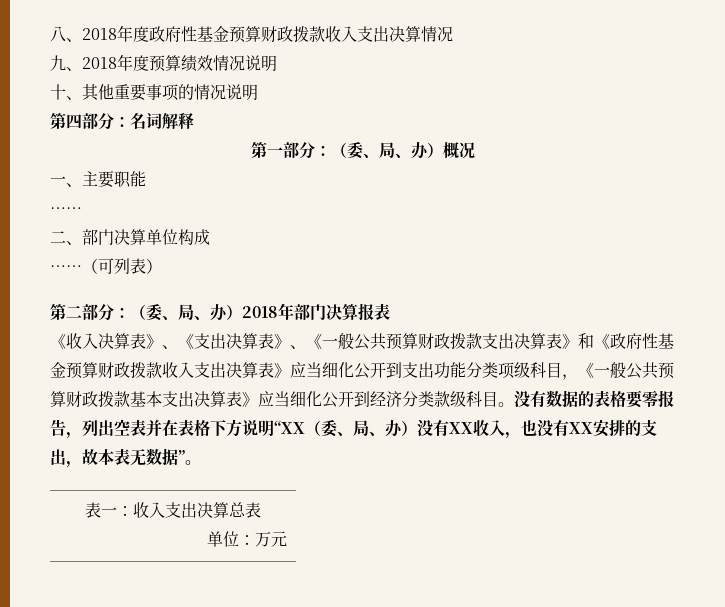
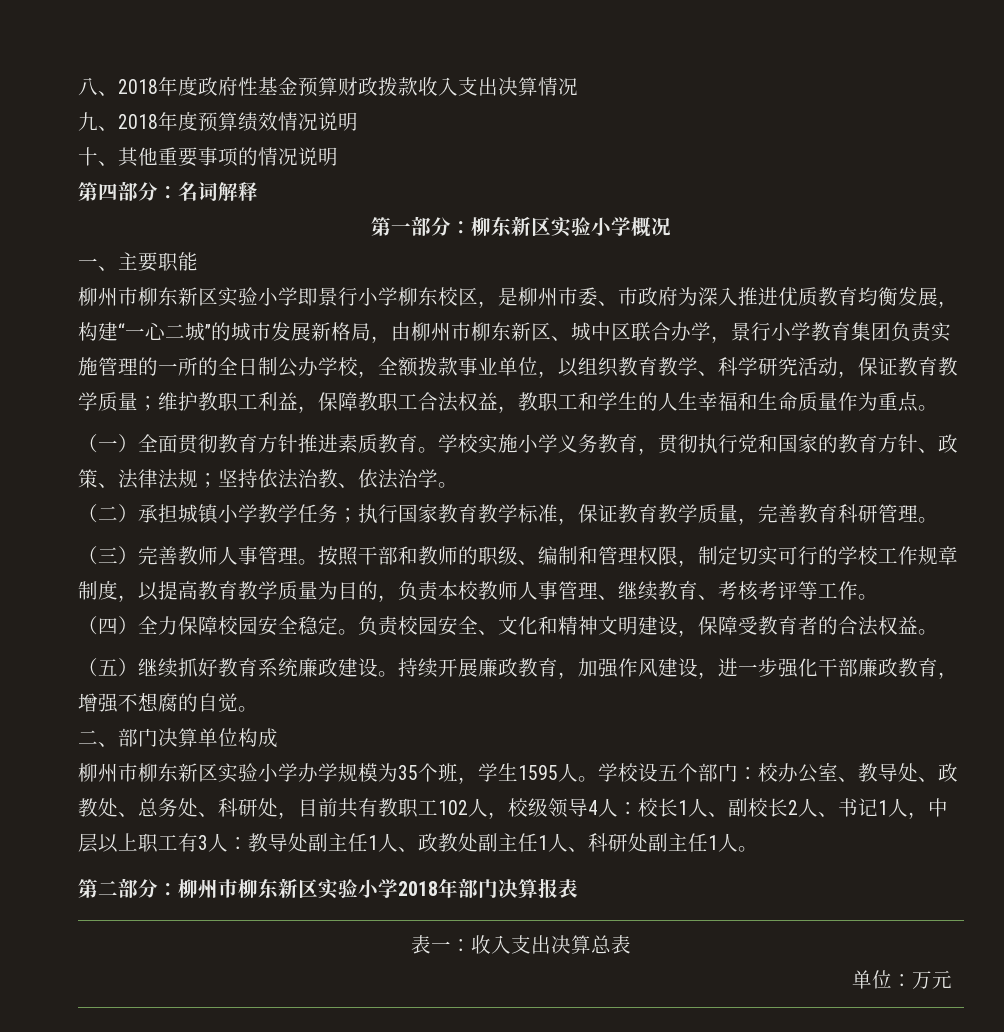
- 第一部分：（委、局、办）概况
+ 第一部分：柳东新区实验小学概况
  一、主要职能
- ……
+ 柳州市柳东新区实验小学即景行小学柳东校区，是柳州市委、市政府为深入推进优质教育均衡发展，构建“一心二城”的城市发展新格局，由柳州市柳东新区、城中区联合办学，景行小学教育集团负责实施管理的一所的全日制公办学校，全额拨款事业单位，以组织教育教学、科学研究活动，保证教育教学质量；维护教职工利益，保障教职工合法权益，教职工和学生的人生幸福和生命质量作为重点。
+ （一）全面贯彻教育方针推进素质教育。学校实施小学义务教育，贯彻执行党和国家的教育方针、政策、法律法规；坚持依法治教、依法治学。
+ （二）承担城镇小学教学任务；执行国家教育教学标准，保证教育教学质量，完善教育科研管理。
+ （三）完善教师人事管理。按照干部和教师的职级、编制和管理权限，制定切实可行的学校工作规章制度，以提高教育教学质量为目的，负责本校教师人事管理、继续教育、考核考评等工作。
+ （四）全力保障校园安全稳定。负责校园安全、文化和精神文明建设，保障受教育者的合法权益。
+ （五）继续抓好教育系统廉政建设。持续开展廉政教育，加强作风建设，进一步强化干部廉政教育，增强不想腐的自觉。
- ……（可列表）
- 第二部分：（委、局、办）2018年部门决算报表
+ 柳州市柳东新区实验小学办学规模为35个班，学生1595人。学校设五个部门：校办公室、教导处、政教处、总务处、科研处，目前共有教职工102人，校级领导4人：校长1人、副校长2人、书记1人，中层以上职工有3人：教导处副主任1人、政教处副主任1人、科研处副主任1人。
+ 第二部分：柳州市柳东新区实验小学2018年部门决算报表
- 《收入决算表》、《支出决算表》、《一般公共预算财政拨款支出决算表》和《政府性基金预算财政拨款收入支出决算表》应当细化公开到支出功能分类项级科目，《一般公共预算财政拨款基本支出决算表》应当细化公开到经济分类款级科目。没有数据的表格要零报告，列出空表并在表格下方说明“XX（委、局、办）没有XX收入，也没有XX安排的支出，故本表无数据”。

